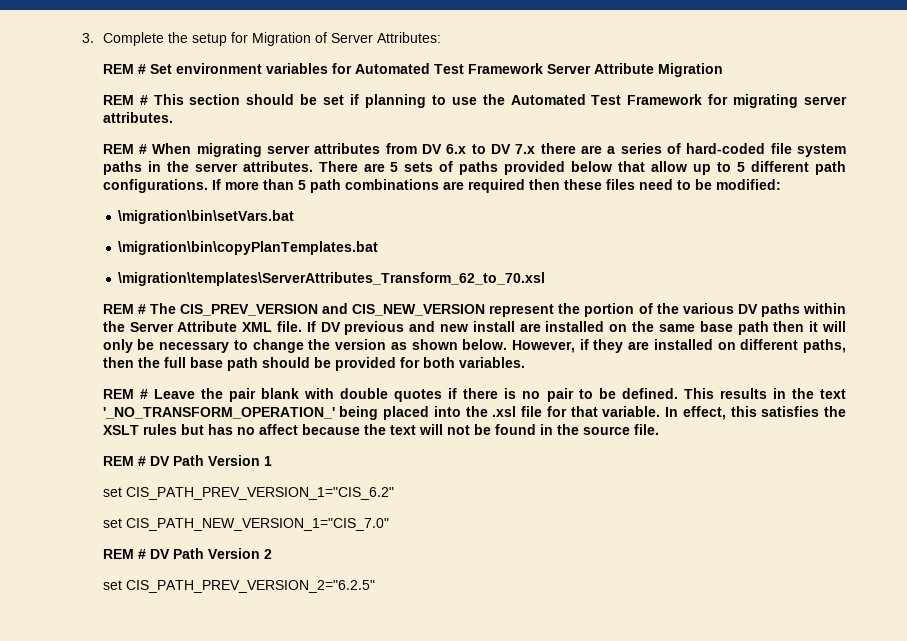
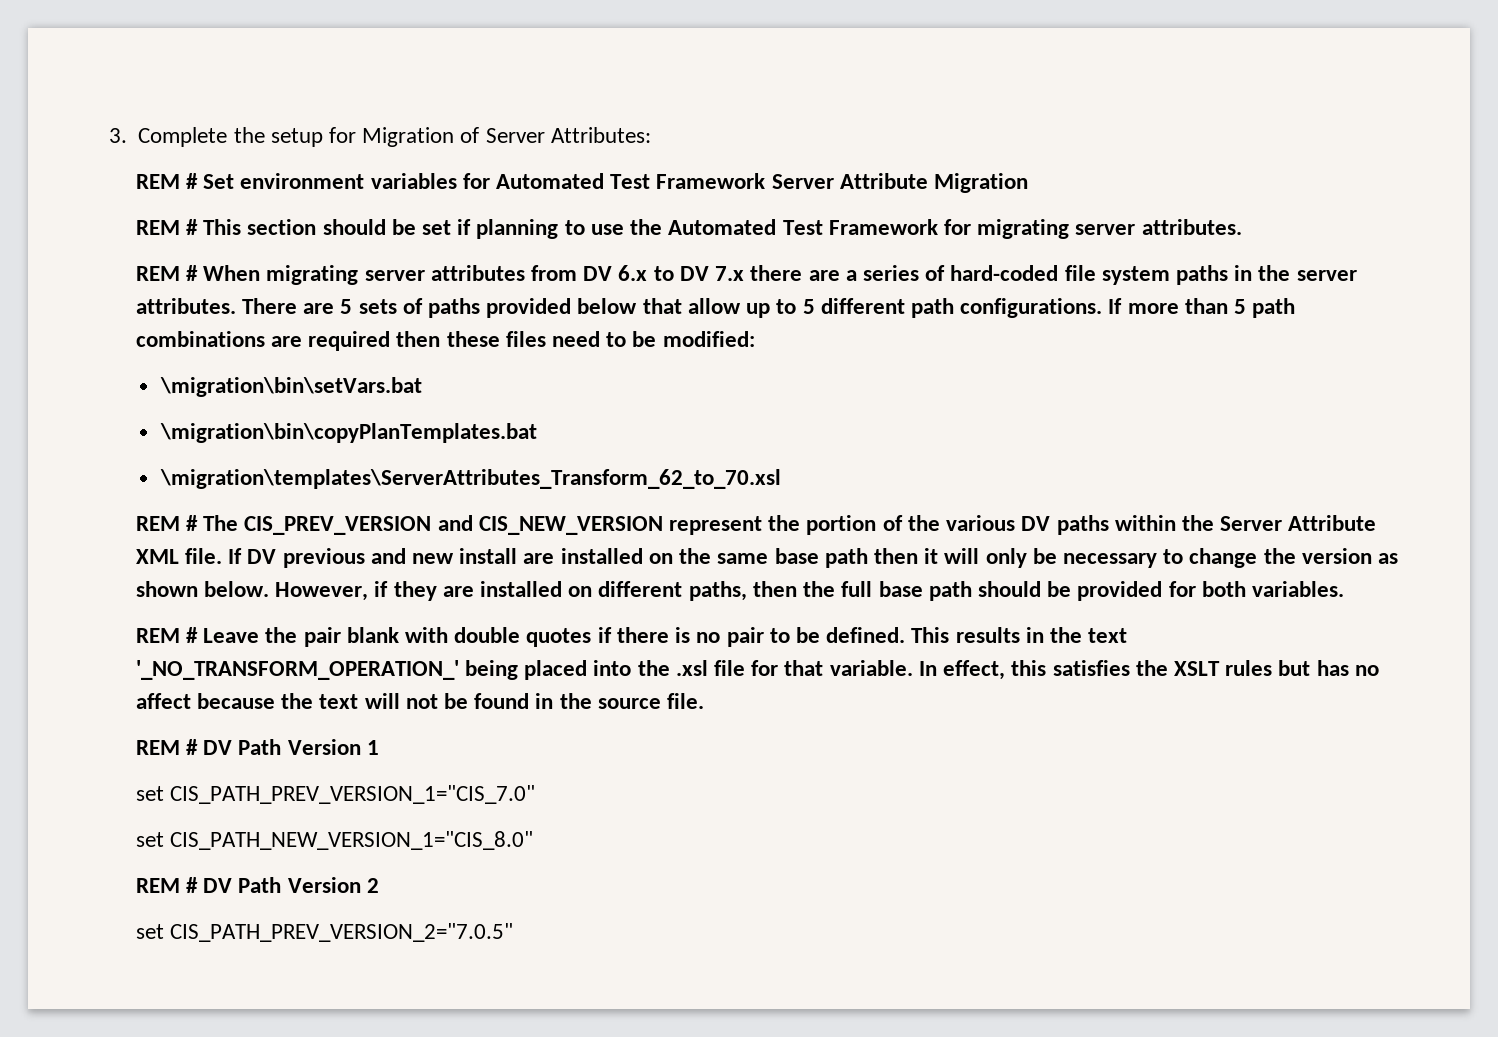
- set CIS_PATH_PREV_VERSION_1="CIS_6.2"
- set CIS_PATH_NEW_VERSION_1="CIS_7.0"
+ set CIS_PATH_PREV_VERSION_1="CIS_7.0"
+ set CIS_PATH_NEW_VERSION_1="CIS_8.0"
- set CIS_PATH_PREV_VERSION_2="6.2.5"
+ set CIS_PATH_PREV_VERSION_2="7.0.5"

